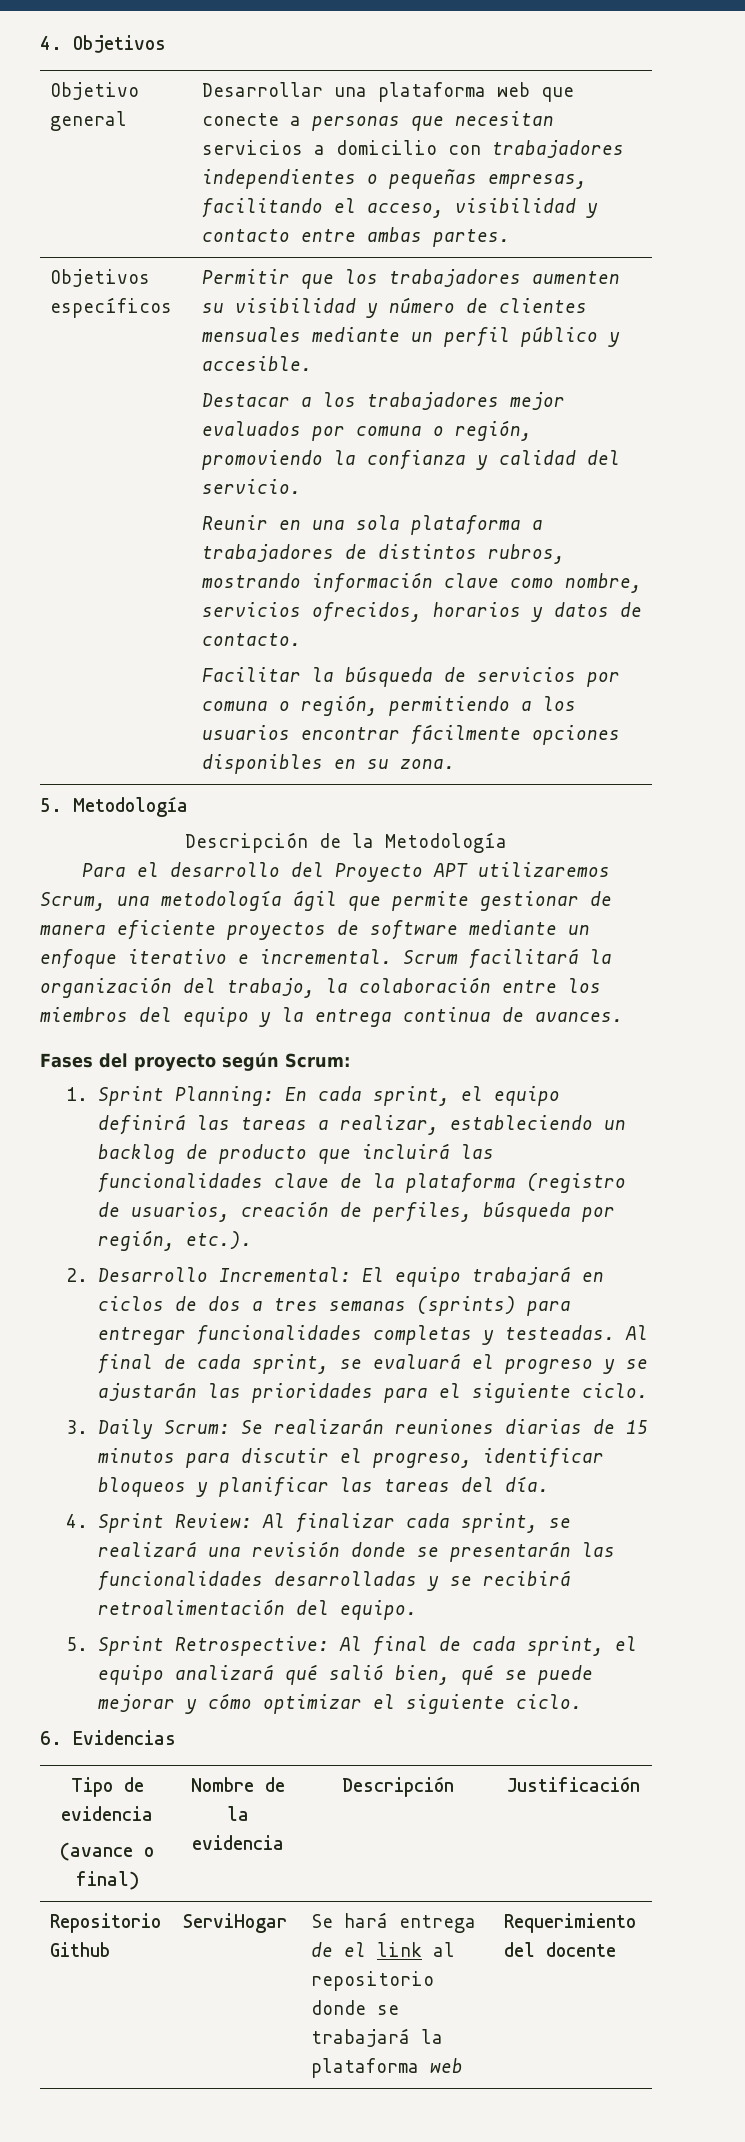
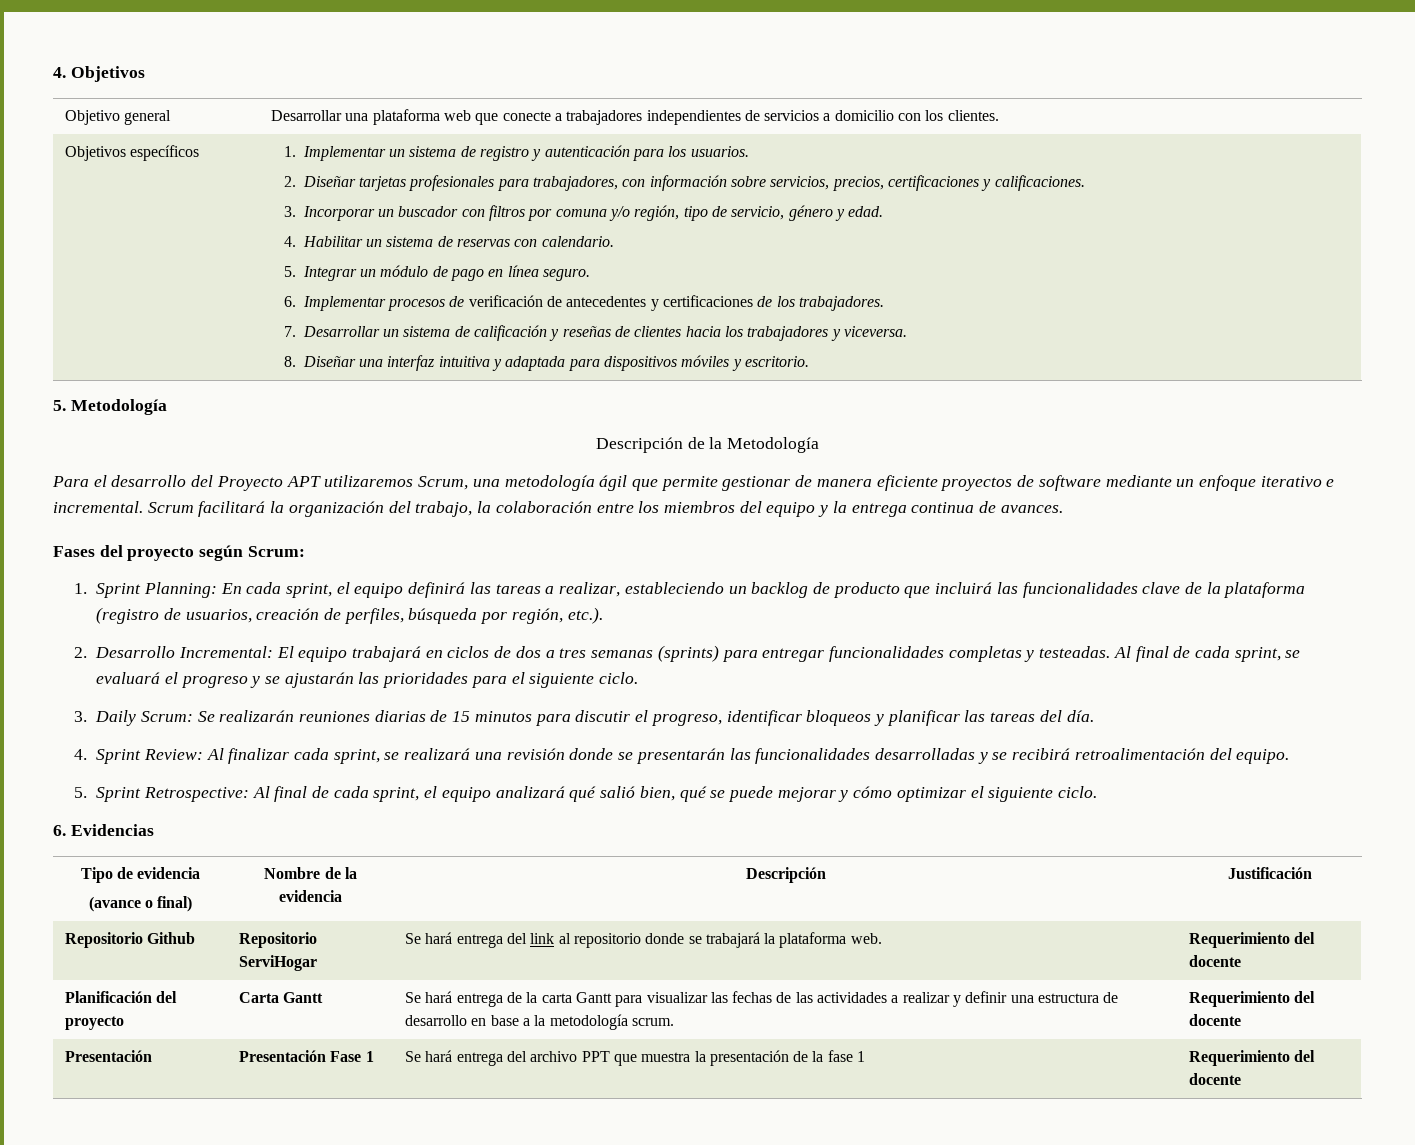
- Objetivo general | Desarrollar una plataforma web que conecte a personas que necesitan servicios a domicilio con trabajadores independientes o pequeñas empresas, facilitando el acceso, visibilidad y contacto entre ambas partes.
- Objetivos específicos | Permitir que los trabajadores aumenten su visibilidad y número de clientes mensuales mediante un perfil público y accesible.
- Destacar a los trabajadores mejor evaluados por comuna o región, promoviendo la confianza y calidad del servicio.
- Reunir en una sola plataforma a trabajadores de distintos rubros, mostrando información clave como nombre, servicios ofrecidos, horarios y datos de contacto.
- Facilitar la búsqueda de servicios por comuna o región, permitiendo a los usuarios encontrar fácilmente opciones disponibles en su zona.
+ Objetivo general | Desarrollar una plataforma web que conecte a trabajadores independientes de servicios a domicilio con los clientes.
+ Objetivos específicos | 1. Implementar un sistema de registro y autenticación para los usuarios.
+ 2. Diseñar tarjetas profesionales para trabajadores, con información sobre servicios, precios, certificaciones y calificaciones.
+ 3. Incorporar un buscador con filtros por comuna y/o región, tipo de servicio, género y edad.
+ 4. Habilitar un sistema de reservas con calendario.
+ 5. Integrar un módulo de pago en línea seguro.
+ 6. Implementar procesos de verificación de antecedentes y certificaciones de los trabajadores.
+ 7. Desarrollar un sistema de calificación y reseñas de clientes hacia los trabajadores y viceversa.
+ 8. Diseñar una interfaz intuitiva y adaptada para dispositivos móviles y escritorio.
- Repositorio Github | ServiHogar | Se hará entrega de el link al repositorio donde se trabajará la plataforma web | Requerimiento del docente
+ Repositorio Github | Repositorio ServiHogar | Se hará entrega del link al repositorio donde se trabajará la plataforma web. | Requerimiento del docente
+ Planificación del proyecto | Carta Gantt | Se hará entrega de la carta Gantt para visualizar las fechas de las actividades a realizar y definir una estructura de desarrollo en base a la metodología scrum. | Requerimiento del docente
+ Presentación | Presentación Fase 1 | Se hará entrega del archivo PPT que muestra la presentación de la fase 1 | Requerimiento del docente

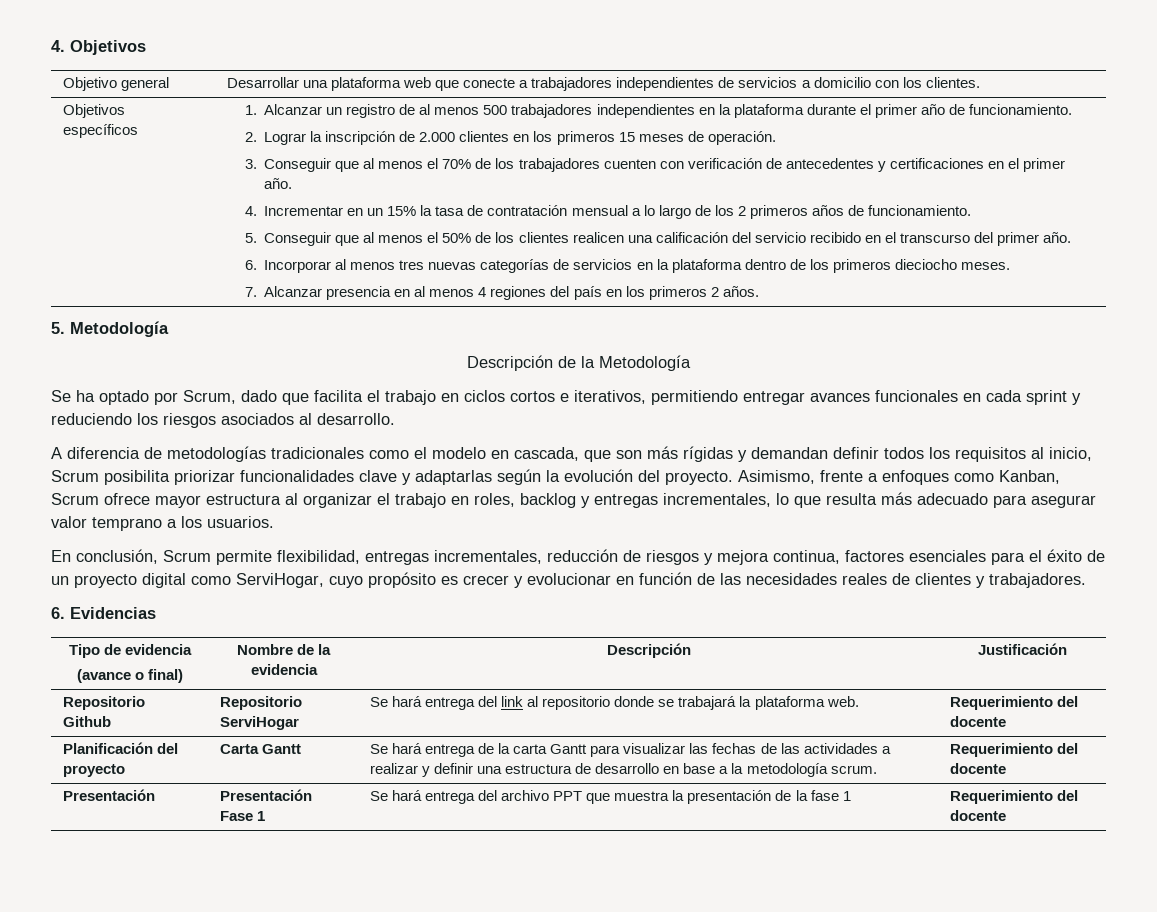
- 1. Implementar un sistema de registro y autenticación para los usuarios.
- 2. Diseñar tarjetas profesionales para trabajadores, con información sobre servicios, precios, certificaciones y calificaciones.
- 3. Incorporar un buscador con filtros por comuna y/o región, tipo de servicio, género y edad.
- 4. Habilitar un sistema de reservas con calendario.
- 5. Integrar un módulo de pago en línea seguro.
- 6. Implementar procesos de verificación de antecedentes y certificaciones de los trabajadores.
- 7. Desarrollar un sistema de calificación y reseñas de clientes hacia los trabajadores y viceversa.
- 8. Diseñar una interfaz intuitiva y adaptada para dispositivos móviles y escritorio.
+ 1. Alcanzar un registro de al menos 500 trabajadores independientes en la plataforma durante el primer año de funcionamiento.
+ 2. Lograr la inscripción de 2.000 clientes en los primeros 15 meses de operación.
+ 3. Conseguir que al menos el 70% de los trabajadores cuenten con verificación de antecedentes y certificaciones en el primer año.
+ 4. Incrementar en un 15% la tasa de contratación mensual a lo largo de los 2 primeros años de funcionamiento.
+ 5. Conseguir que al menos el 50% de los clientes realicen una calificación del servicio recibido en el transcurso del primer año.
+ 6. Incorporar al menos tres nuevas categorías de servicios en la plataforma dentro de los primeros dieciocho meses.
+ 7. Alcanzar presencia en al menos 4 regiones del país en los primeros 2 años.
- Para el desarrollo del Proyecto APT utilizaremos Scrum, una metodología ágil que permite gestionar de manera eficiente proyectos de software mediante un enfoque iterativo e incremental. Scrum facilitará la organización del trabajo, la colaboración entre los miembros del equipo y la entrega continua de avances.
- Fases del proyecto según Scrum:
- 1. Sprint Planning: En cada sprint, el equipo definirá las tareas a realizar, estableciendo un backlog de producto que incluirá las funcionalidades clave de la plataforma (registro de usuarios, creación de perfiles, búsqueda por región, etc.).
- 2. Desarrollo Incremental: El equipo trabajará en ciclos de dos a tres semanas (sprints) para entregar funcionalidades completas y testeadas. Al final de cada sprint, se evaluará el progreso y se ajustarán las prioridades para el siguiente ciclo.
- 3. Daily Scrum: Se realizarán reuniones diarias de 15 minutos para discutir el progreso, identificar bloqueos y planificar las tareas del día.
- 4. Sprint Review: Al finalizar cada sprint, se realizará una revisión donde se presentarán las funcionalidades desarrolladas y se recibirá retroalimentación del equipo.
- 5. Sprint Retrospective: Al final de cada sprint, el equipo analizará qué salió bien, qué se puede mejorar y cómo optimizar el siguiente ciclo.
+ Se ha optado por Scrum, dado que facilita el trabajo en ciclos cortos e iterativos, permitiendo entregar avances funcionales en cada sprint y reduciendo los riesgos asociados al desarrollo.
+ A diferencia de metodologías tradicionales como el modelo en cascada, que son más rígidas y demandan definir todos los requisitos al inicio, Scrum posibilita priorizar funcionalidades clave y adaptarlas según la evolución del proyecto. Asimismo, frente a enfoques como Kanban, Scrum ofrece mayor estructura al organizar el trabajo en roles, backlog y entregas incrementales, lo que resulta más adecuado para asegurar valor temprano a los usuarios.
+ En conclusión, Scrum permite flexibilidad, entregas incrementales, reducción de riesgos y mejora continua, factores esenciales para el éxito de un proyecto digital como ServiHogar, cuyo propósito es crecer y evolucionar en función de las necesidades reales de clientes y trabajadores.

